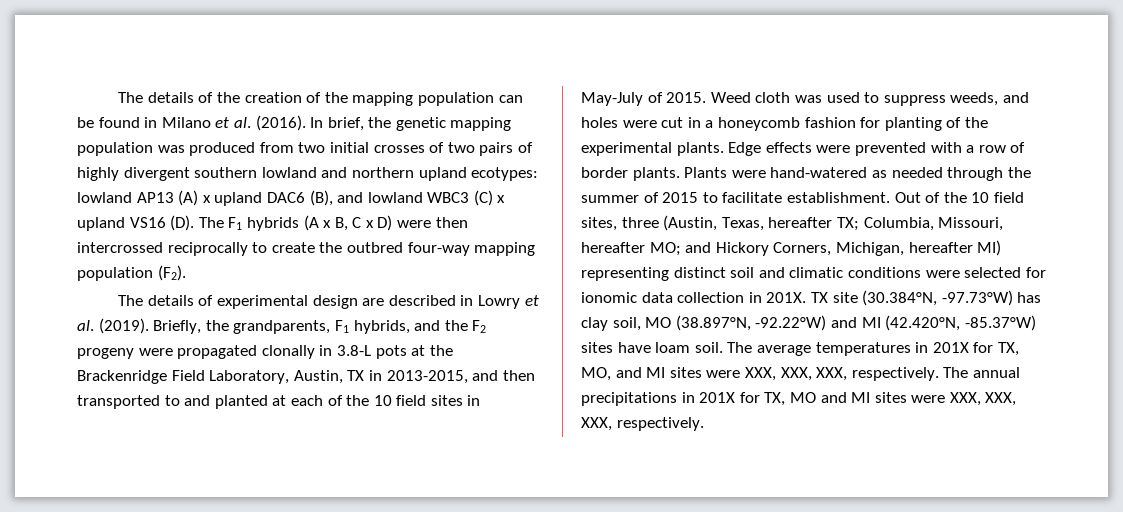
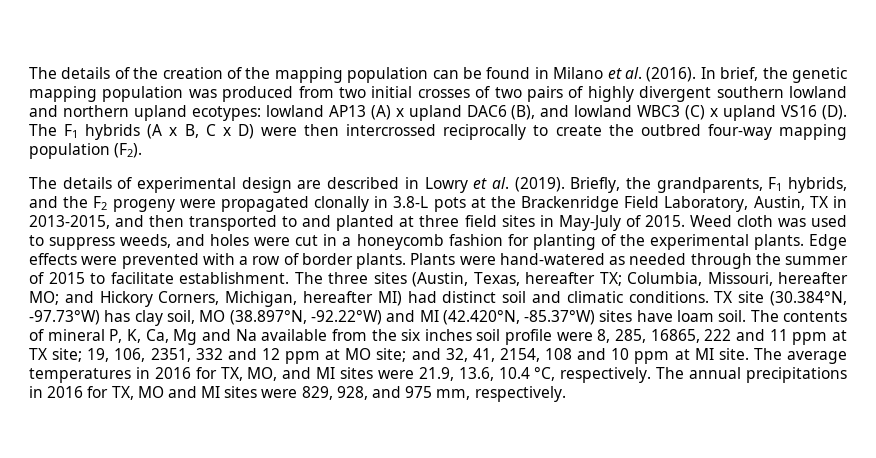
- Briefly, the grandparents, F1 hybrids, and the F2 progeny were propagated clonally in 3.8-L pots at the Brackenridge Field Laboratory, Austin, TX in 2013-2015, and then transported to and planted at each of the 10 field sites in May-July of 2015.
+ Briefly, the grandparents, F1 hybrids, and the F2 progeny were propagated clonally in 3.8-L pots at the Brackenridge Field Laboratory, Austin, TX in 2013-2015, and then transported to and planted at three field sites in May-July of 2015.
- Out of the 10 field sites, three (Austin, Texas, hereafter TX; Columbia, Missouri, hereafter MO; and Hickory Corners, Michigan, hereafter MI) representing distinct soil and climatic conditions were selected for ionomic data collection in 201X.
+ The three sites (Austin, Texas, hereafter TX; Columbia, Missouri, hereafter MO; and Hickory Corners, Michigan, hereafter MI) had distinct soil and climatic conditions.
- The average temperatures in 201X for TX, MO, and MI sites were XXX, XXX, XXX, respectively.
+ The contents of mineral P, K, Ca, Mg and Na available from the six inches soil profile were 8, 285, 16865, 222 and 11 ppm at TX site; 19, 106, 2351, 332 and 12 ppm at MO site; and 32, 41, 2154, 108 and 10 ppm at MI site. The average temperatures in 2016 for TX, MO, and MI sites were 21.9, 13.6, 10.4 °C, respectively.
- The annual precipitations in 201X for TX, MO and MI sites were XXX, XXX, XXX, respectively.
+ The annual precipitations in 2016 for TX, MO and MI sites were 829, 928, and 975 mm, respectively.

